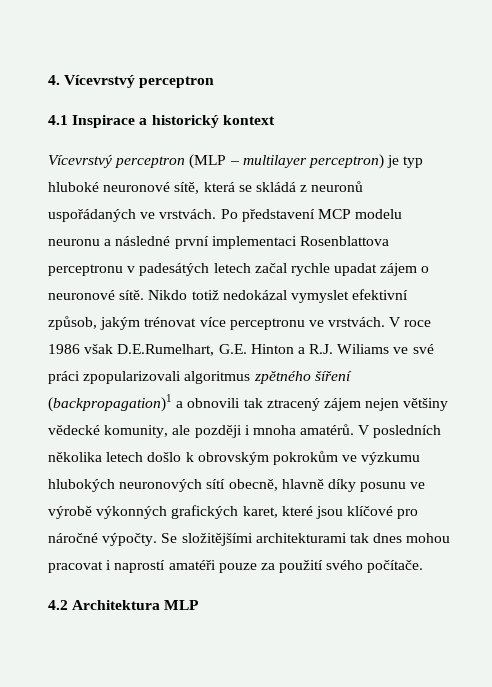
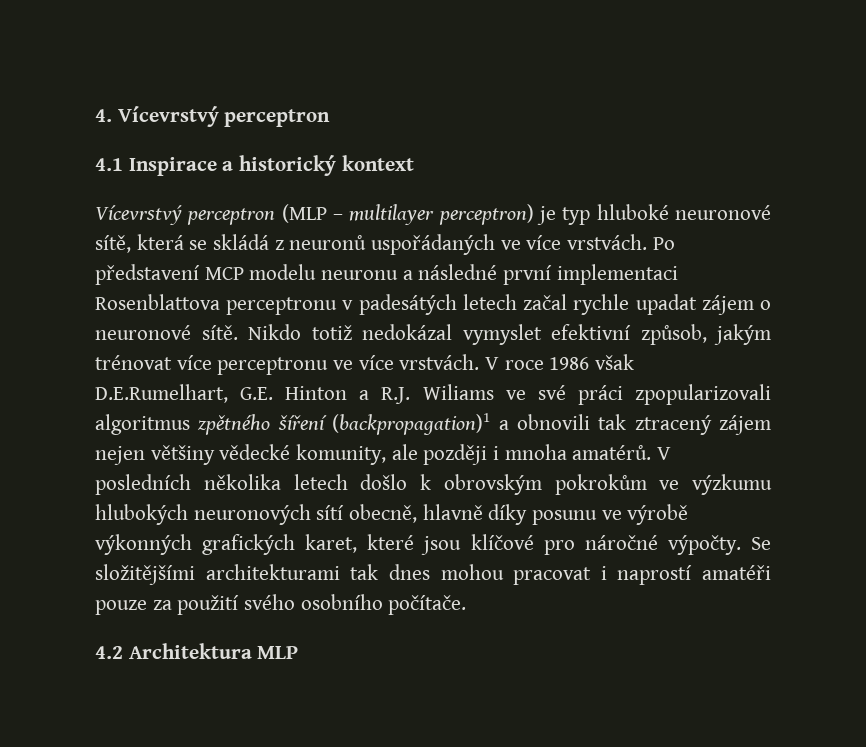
- Vícevrstvý perceptron (MLP – multilayer perceptron) je typ hluboké neuronové sítě, která se skládá z neuronů uspořádaných ve vrstvách.
+ Vícevrstvý perceptron (MLP – multilayer perceptron) je typ hluboké neuronové sítě, která se skládá z neuronů uspořádaných ve více vrstvách.
- Nikdo totiž nedokázal vymyslet efektivní způsob, jakým trénovat více perceptronu ve vrstvách.
+ Nikdo totiž nedokázal vymyslet efektivní způsob, jakým trénovat více perceptronu ve více vrstvách.
- Se složitějšími architekturami tak dnes mohou pracovat i naprostí amatéři pouze za použití svého počítače.
+ Se složitějšími architekturami tak dnes mohou pracovat i naprostí amatéři pouze za použití svého osobního počítače.

